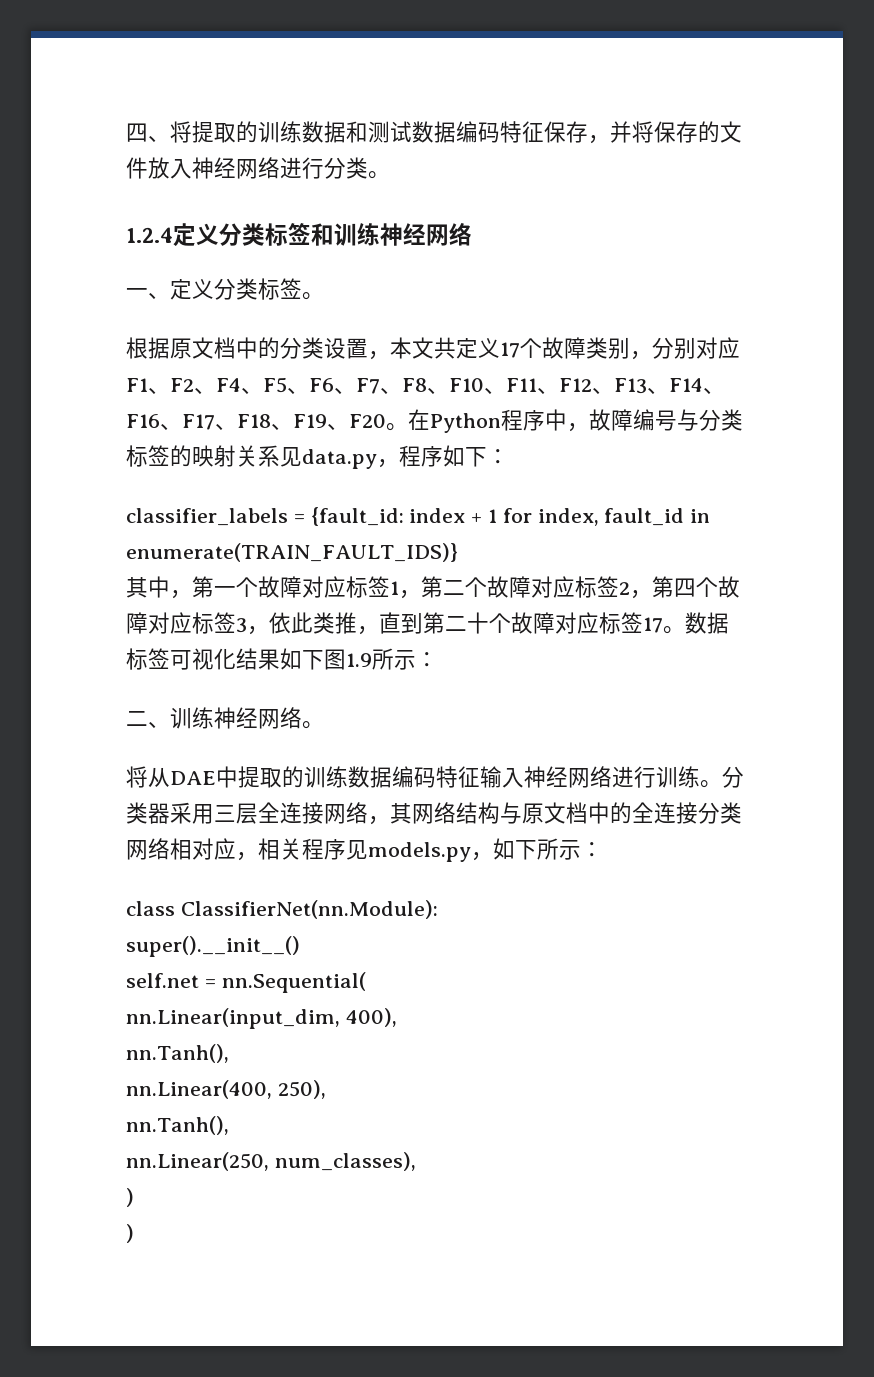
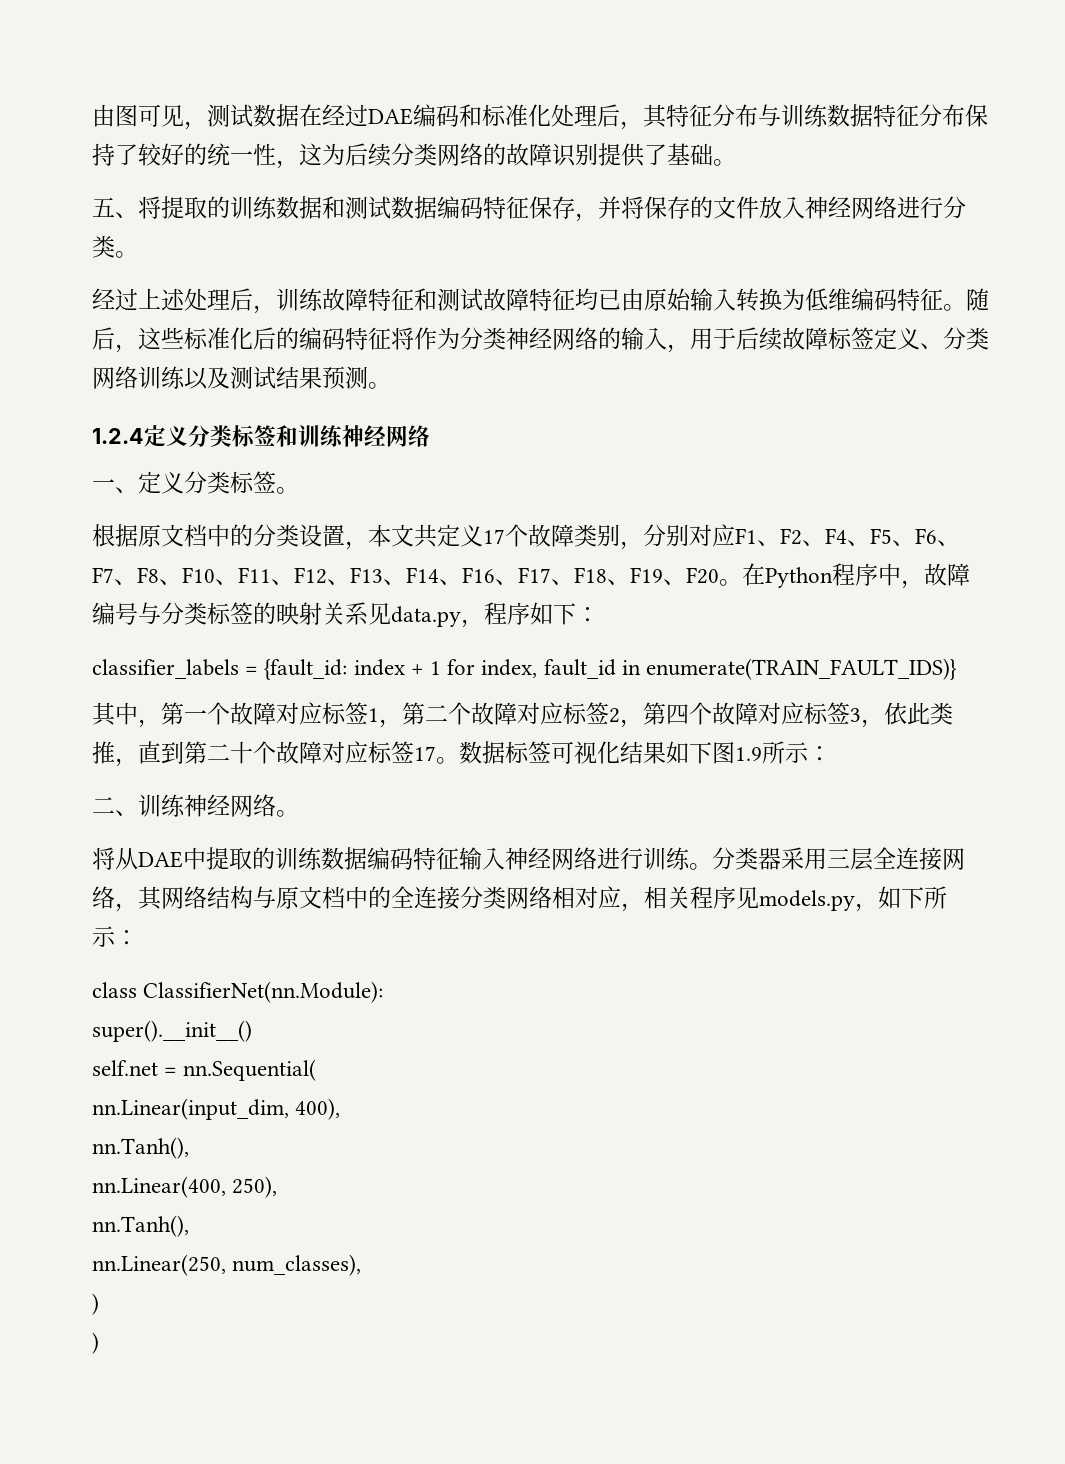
- 四、将提取的训练数据和测试数据编码特征保存，并将保存的文件放入神经网络进行分类。
+ 由图可见，测试数据在经过DAE编码和标准化处理后，其特征分布与训练数据特征分布保持了较好的统一性，这为后续分类网络的故障识别提供了基础。
+ 五、将提取的训练数据和测试数据编码特征保存，并将保存的文件放入神经网络进行分类。
+ 经过上述处理后，训练故障特征和测试故障特征均已由原始输入转换为低维编码特征。随后，这些标准化后的编码特征将作为分类神经网络的输入，用于后续故障标签定义、分类网络训练以及测试结果预测。

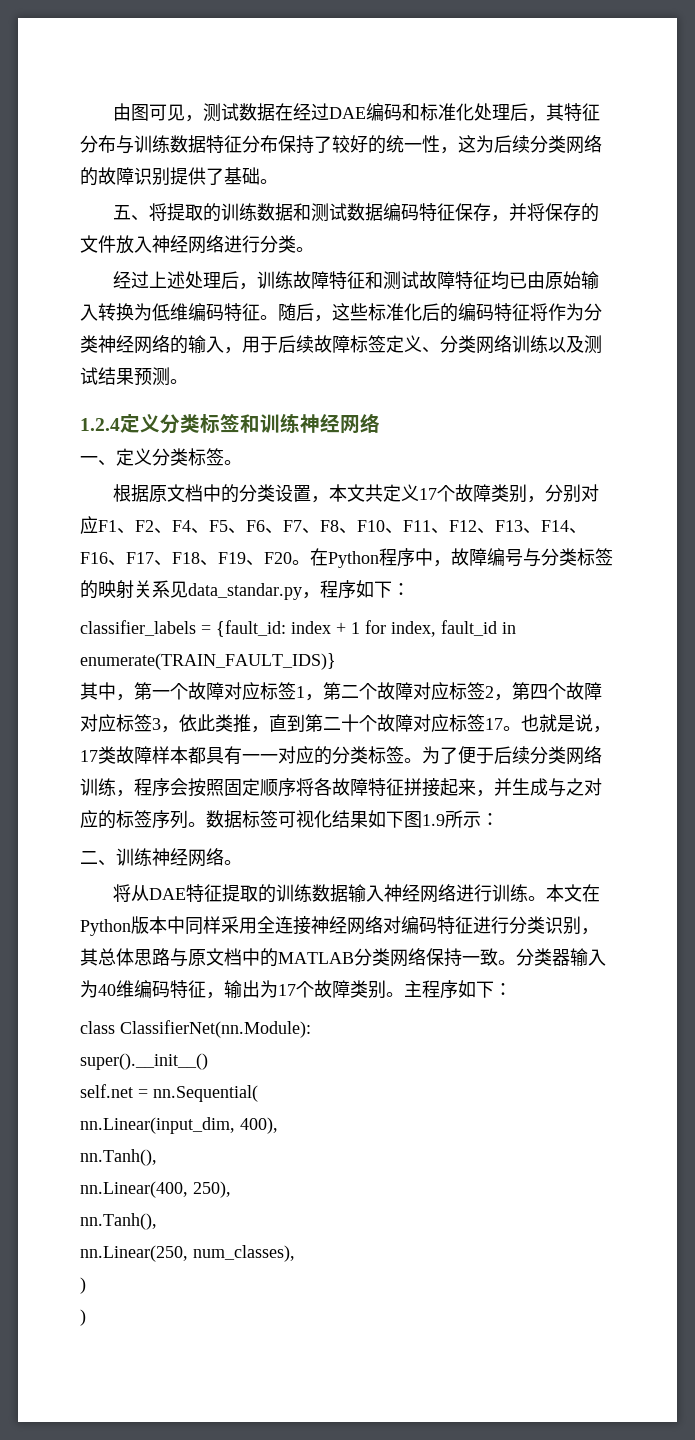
- 在Python程序中，故障编号与分类标签的映射关系见data.py，程序如下：
+ 在Python程序中，故障编号与分类标签的映射关系见data_standar.py，程序如下：
+ 也就是说，17类故障样本都具有一一对应的分类标签。为了便于后续分类网络训练，程序会按照固定顺序将各故障特征拼接起来，并生成与之对应的标签序列。
- 将从DAE中提取的训练数据编码特征输入神经网络进行训练。
+ 将从DAE特征提取的训练数据输入神经网络进行训练。
- 分类器采用三层全连接网络，其网络结构与原文档中的全连接分类网络相对应，相关程序见models.py，如下所示：
+ 本文在Python版本中同样采用全连接神经网络对编码特征进行分类识别，其总体思路与原文档中的MATLAB分类网络保持一致。分类器输入为40维编码特征，输出为17个故障类别。主程序如下：

